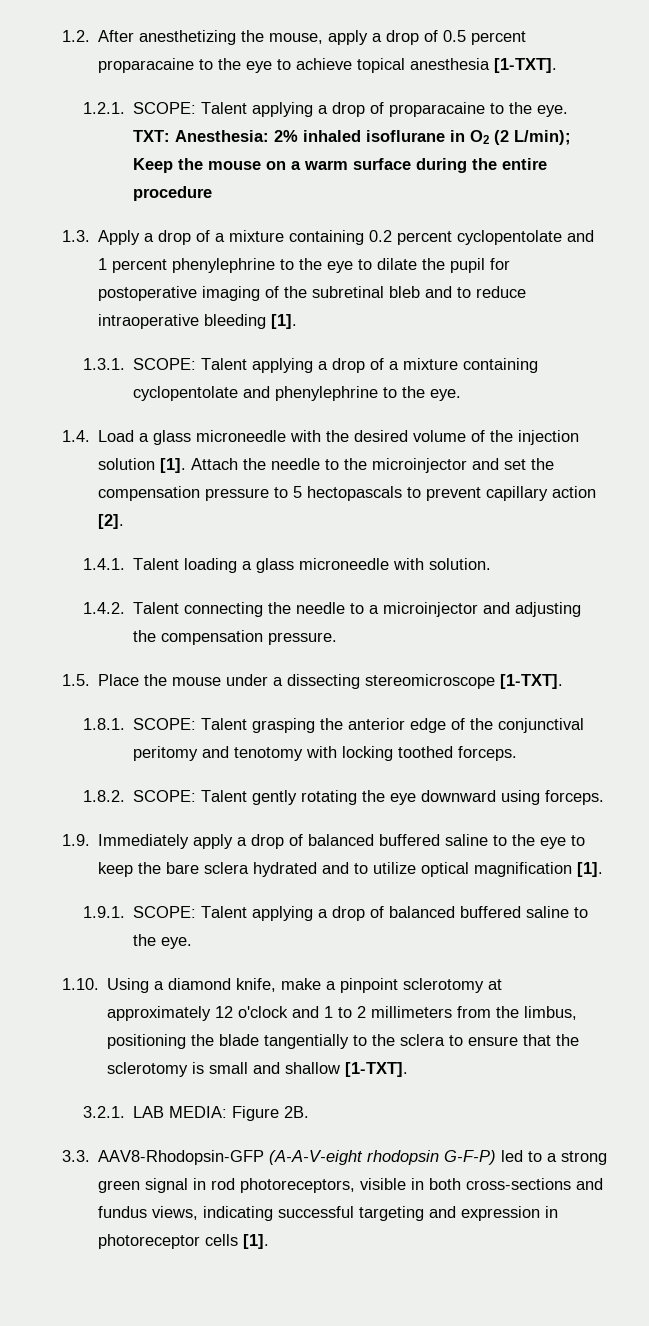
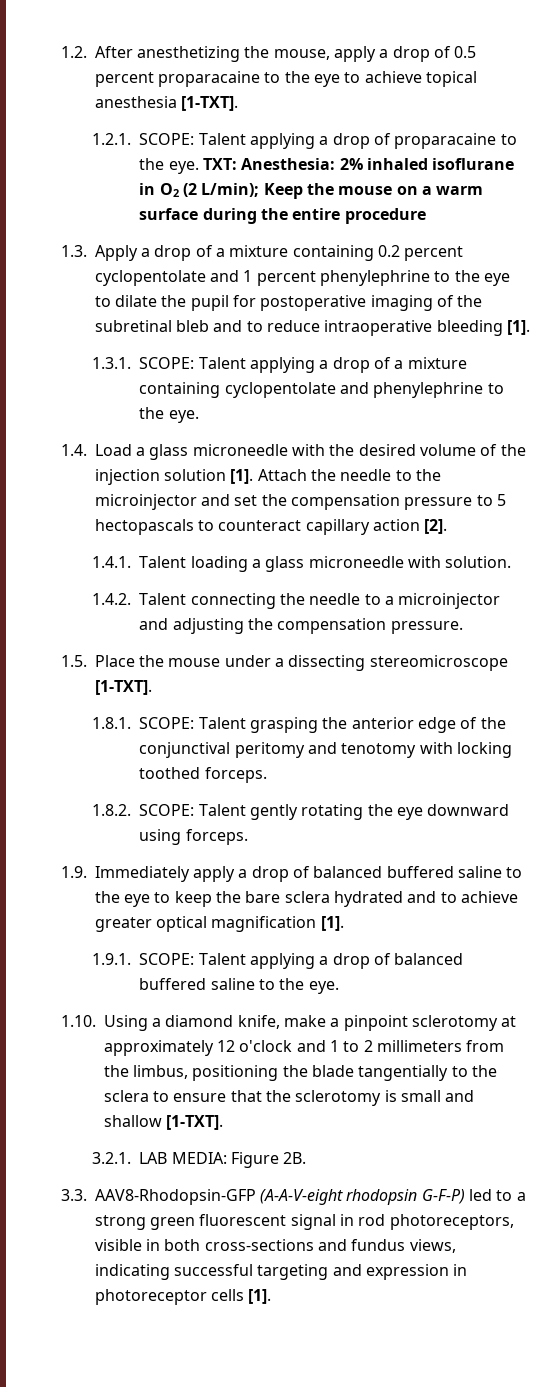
- Attach the needle to the microinjector and set the compensation pressure to 5 hectopascals to prevent capillary action [2].
+ Attach the needle to the microinjector and set the compensation pressure to 5 hectopascals to counteract capillary action [2].
- 1.9. Immediately apply a drop of balanced buffered saline to the eye to keep the bare sclera hydrated and to utilize optical magnification [1].
+ 1.9. Immediately apply a drop of balanced buffered saline to the eye to keep the bare sclera hydrated and to achieve greater optical magnification [1].
- 3.3. AAV8-Rhodopsin-GFP (A-A-V-eight rhodopsin G-F-P) led to a strong green signal in rod photoreceptors, visible in both cross-sections and fundus views, indicating successful targeting and expression in photoreceptor cells [1].
+ 3.3. AAV8-Rhodopsin-GFP (A-A-V-eight rhodopsin G-F-P) led to a strong green fluorescent signal in rod photoreceptors, visible in both cross-sections and fundus views, indicating successful targeting and expression in photoreceptor cells [1].

